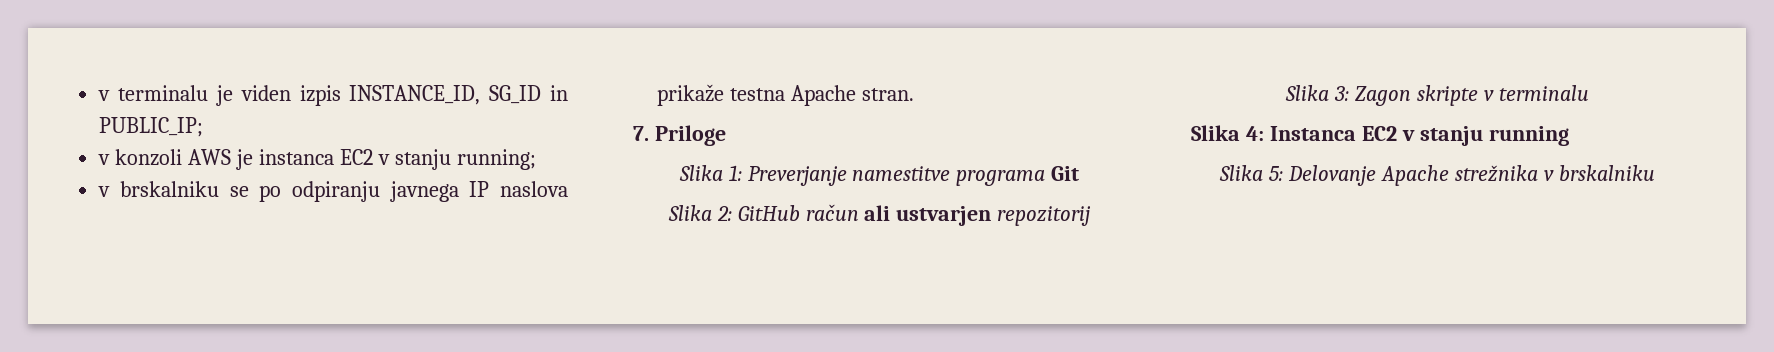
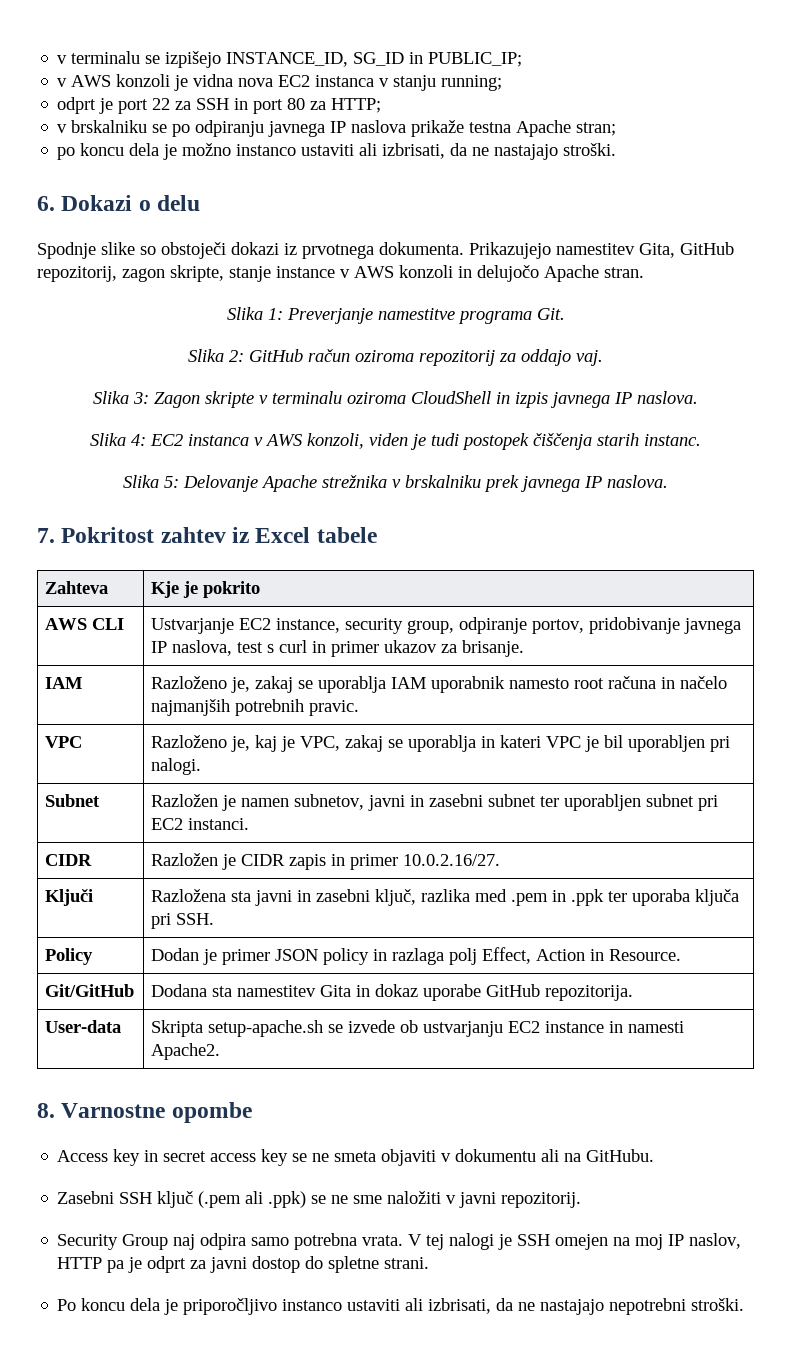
- v terminalu je viden izpis INSTANCE_ID, SG_ID in PUBLIC_IP;
+ v terminalu se izpišejo INSTANCE_ID, SG_ID in PUBLIC_IP;
- v konzoli AWS je instanca EC2 v stanju running;
+ v AWS konzoli je vidna nova EC2 instanca v stanju running;
+ odprt je port 22 za SSH in port 80 za HTTP;
- v brskalniku se po odpiranju javnega IP naslova prikaže testna Apache stran.
+ v brskalniku se po odpiranju javnega IP naslova prikaže testna Apache stran;
+ po koncu dela je možno instanco ustaviti ali izbrisati, da ne nastajajo stroški.
+ 6. Dokazi o delu
+ Spodnje slike so obstoječi dokazi iz prvotnega dokumenta. Prikazujejo namestitev Gita, GitHub repozitorij, zagon skripte, stanje instance v AWS konzoli in delujočo Apache stran.
- 7. Priloge
- Slika 1: Preverjanje namestitve programa Git
+ Slika 1: Preverjanje namestitve programa Git.
- Slika 2: GitHub račun ali ustvarjen repozitorij
+ Slika 2: GitHub račun oziroma repozitorij za oddajo vaj.
- Slika 3: Zagon skripte v terminalu
- Slika 4: Instanca EC2 v stanju running
+ Slika 3: Zagon skripte v terminalu oziroma CloudShell in izpis javnega IP naslova.
+ Slika 4: EC2 instanca v AWS konzoli, viden je tudi postopek čiščenja starih instanc.
- Slika 5: Delovanje Apache strežnika v brskalniku
+ Slika 5: Delovanje Apache strežnika v brskalniku prek javnega IP naslova.
+ 7. Pokritost zahtev iz Excel tabele
+ Zahteva | Kje je pokrito
+ AWS CLI | Ustvarjanje EC2 instance, security group, odpiranje portov, pridobivanje javnega IP naslova, test s curl in primer ukazov za brisanje.
+ IAM | Razloženo je, zakaj se uporablja IAM uporabnik namesto root računa in načelo najmanjših potrebnih pravic.
+ VPC | Razloženo je, kaj je VPC, zakaj se uporablja in kateri VPC je bil uporabljen pri nalogi.
+ Subnet | Razložen je namen subnetov, javni in zasebni subnet ter uporabljen subnet pri EC2 instanci.
+ CIDR | Razložen je CIDR zapis in primer 10.0.2.16/27.
+ Ključi | Razložena sta javni in zasebni ključ, razlika med .pem in .ppk ter uporaba ključa pri SSH.
+ Policy | Dodan je primer JSON policy in razlaga polj Effect, Action in Resource.
+ Git/GitHub | Dodana sta namestitev Gita in dokaz uporabe GitHub repozitorija.
+ User-data | Skripta setup-apache.sh se izvede ob ustvarjanju EC2 instance in namesti Apache2.
+ 8. Varnostne opombe
+ Access key in secret access key se ne smeta objaviti v dokumentu ali na GitHubu.
+ Zasebni SSH ključ (.pem ali .ppk) se ne sme naložiti v javni repozitorij.
+ Security Group naj odpira samo potrebna vrata. V tej nalogi je SSH omejen na moj IP naslov, HTTP pa je odprt za javni dostop do spletne strani.
+ Po koncu dela je priporočljivo instanco ustaviti ali izbrisati, da ne nastajajo nepotrebni stroški.

